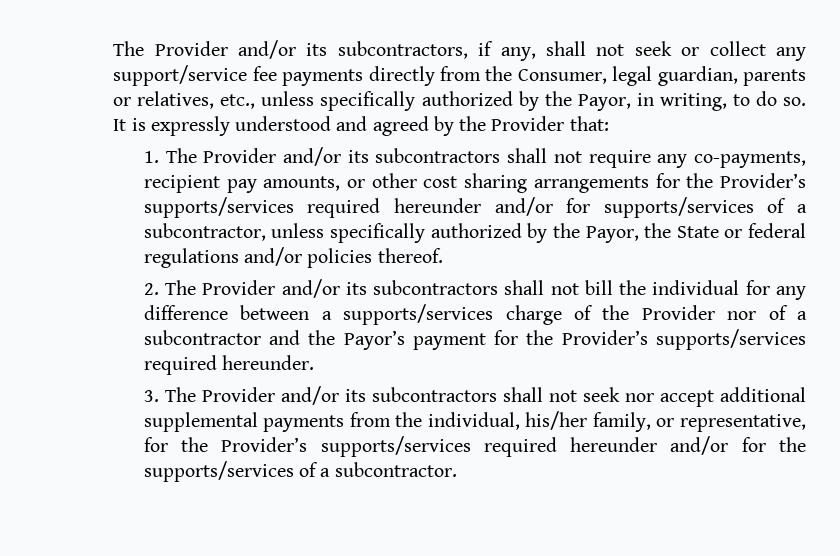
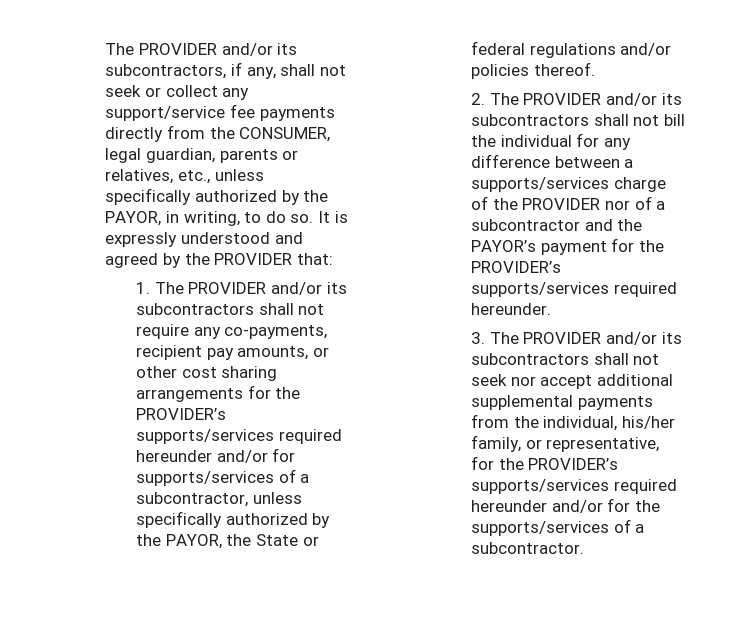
- The Provider and/or its subcontractors, if any, shall not seek or collect any support/service fee payments directly from the Consumer, legal guardian, parents or relatives, etc., unless specifically authorized by the Payor, in writing, to do so.
+ The PROVIDER and/or its subcontractors, if any, shall not seek or collect any support/service fee payments directly from the CONSUMER, legal guardian, parents or relatives, etc., unless specifically authorized by the PAYOR, in writing, to do so.
- It is expressly understood and agreed by the Provider that:
+ It is expressly understood and agreed by the PROVIDER that:
- 1. The Provider and/or its subcontractors shall not require any co-payments, recipient pay amounts, or other cost sharing arrangements for the Provider’s supports/services required hereunder and/or for supports/services of a subcontractor, unless specifically authorized by the Payor, the State or federal regulations and/or policies thereof.
+ 1. The PROVIDER and/or its subcontractors shall not require any co-payments, recipient pay amounts, or other cost sharing arrangements for the PROVIDER’s supports/services required hereunder and/or for supports/services of a subcontractor, unless specifically authorized by the PAYOR, the State or federal regulations and/or policies thereof.
- 2. The Provider and/or its subcontractors shall not bill the individual for any difference between a supports/services charge of the Provider nor of a subcontractor and the Payor’s payment for the Provider’s supports/services required hereunder.
+ 2. The PROVIDER and/or its subcontractors shall not bill the individual for any difference between a supports/services charge of the PROVIDER nor of a subcontractor and the PAYOR’s payment for the PROVIDER’s supports/services required hereunder.
- 3. The Provider and/or its subcontractors shall not seek nor accept additional supplemental payments from the individual, his/her family, or representative, for the Provider’s supports/services required hereunder and/or for the supports/services of a subcontractor.
+ 3. The PROVIDER and/or its subcontractors shall not seek nor accept additional supplemental payments from the individual, his/her family, or representative, for the PROVIDER’s supports/services required hereunder and/or for the supports/services of a subcontractor.

